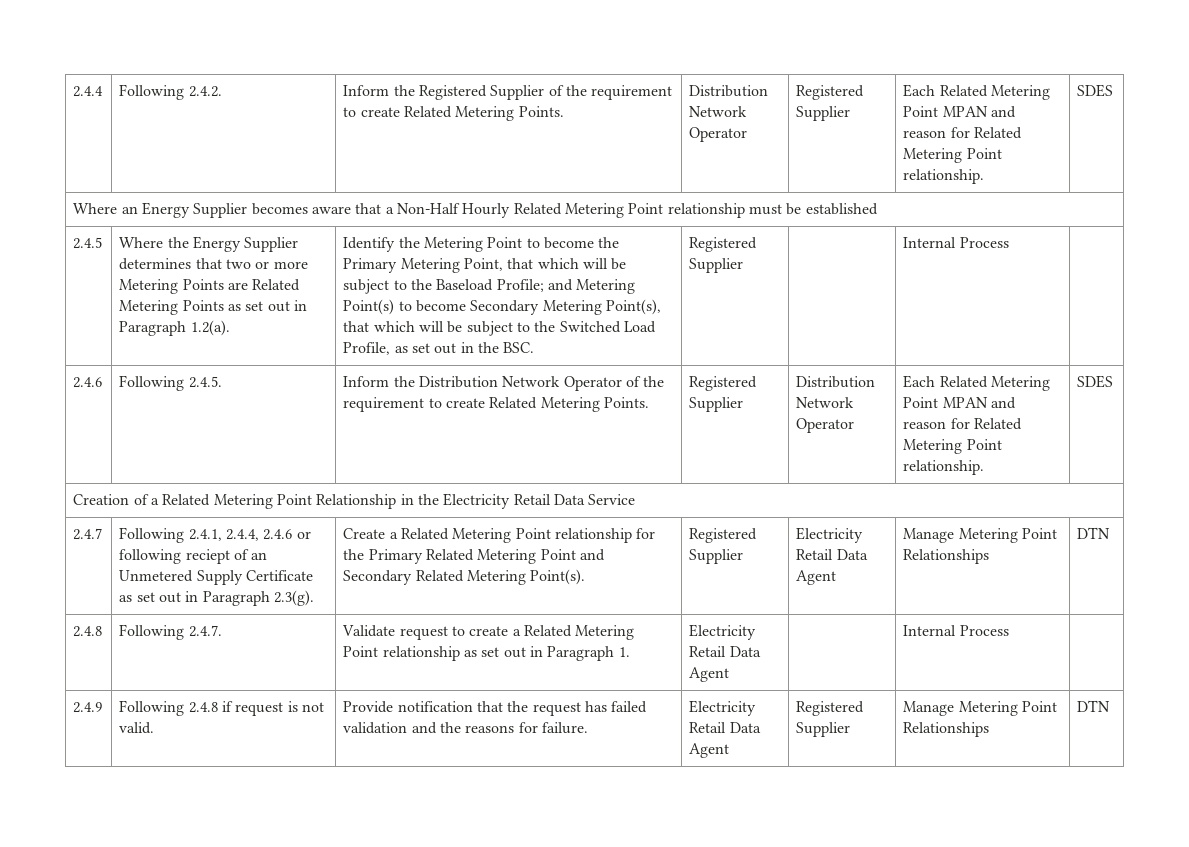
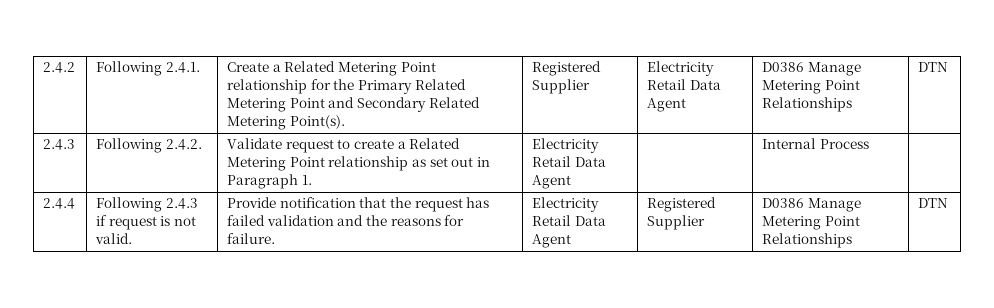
- 2.4.4 | Following 2.4.2. | Inform the Registered Supplier of the requirement to create Related Metering Points. | Distribution Network Operator | Registered Supplier | Each Related Metering Point MPAN and reason for Related Metering Point relationship. | SDES
- Where an Energy Supplier becomes aware that a Non-Half Hourly Related Metering Point relationship must be established
- 2.4.5 | Where the Energy Supplier determines that two or more Metering Points are Related Metering Points as set out in Paragraph 1.2(a). | Identify the Metering Point to become the Primary Metering Point, that which will be subject to the Baseload Profile; and Metering Point(s) to become Secondary Metering Point(s), that which will be subject to the Switched Load Profile, as set out in the BSC. | Registered Supplier | | Internal Process |
- 2.4.6 | Following 2.4.5. | Inform the Distribution Network Operator of the requirement to create Related Metering Points. | Registered Supplier | Distribution Network Operator | Each Related Metering Point MPAN and reason for Related Metering Point relationship. | SDES
- Creation of a Related Metering Point Relationship in the Electricity Retail Data Service
- 2.4.7 | Following 2.4.1, 2.4.4, 2.4.6 or following reciept of an Unmetered Supply Certificate as set out in Paragraph 2.3(g). | Create a Related Metering Point relationship for the Primary Related Metering Point and Secondary Related Metering Point(s). | Registered Supplier | Electricity Retail Data Agent | Manage Metering Point Relationships | DTN
+ 2.4.2 | Following 2.4.1. | Create a Related Metering Point relationship for the Primary Related Metering Point and Secondary Related Metering Point(s). | Registered Supplier | Electricity Retail Data Agent | D0386 Manage Metering Point Relationships | DTN
- 2.4.8 | Following 2.4.7. | Validate request to create a Related Metering Point relationship as set out in Paragraph 1. | Electricity Retail Data Agent | | Internal Process |
+ 2.4.3 | Following 2.4.2. | Validate request to create a Related Metering Point relationship as set out in Paragraph 1. | Electricity Retail Data Agent | | Internal Process |
- 2.4.9 | Following 2.4.8 if request is not valid. | Provide notification that the request has failed validation and the reasons for failure. | Electricity Retail Data Agent | Registered Supplier | Manage Metering Point Relationships | DTN
+ 2.4.4 | Following 2.4.3 if request is not valid. | Provide notification that the request has failed validation and the reasons for failure. | Electricity Retail Data Agent | Registered Supplier | D0386 Manage Metering Point Relationships | DTN

